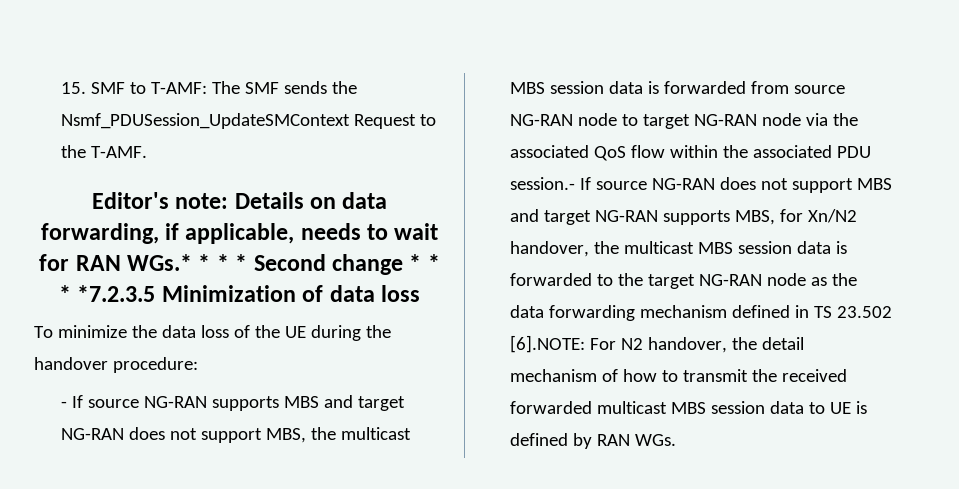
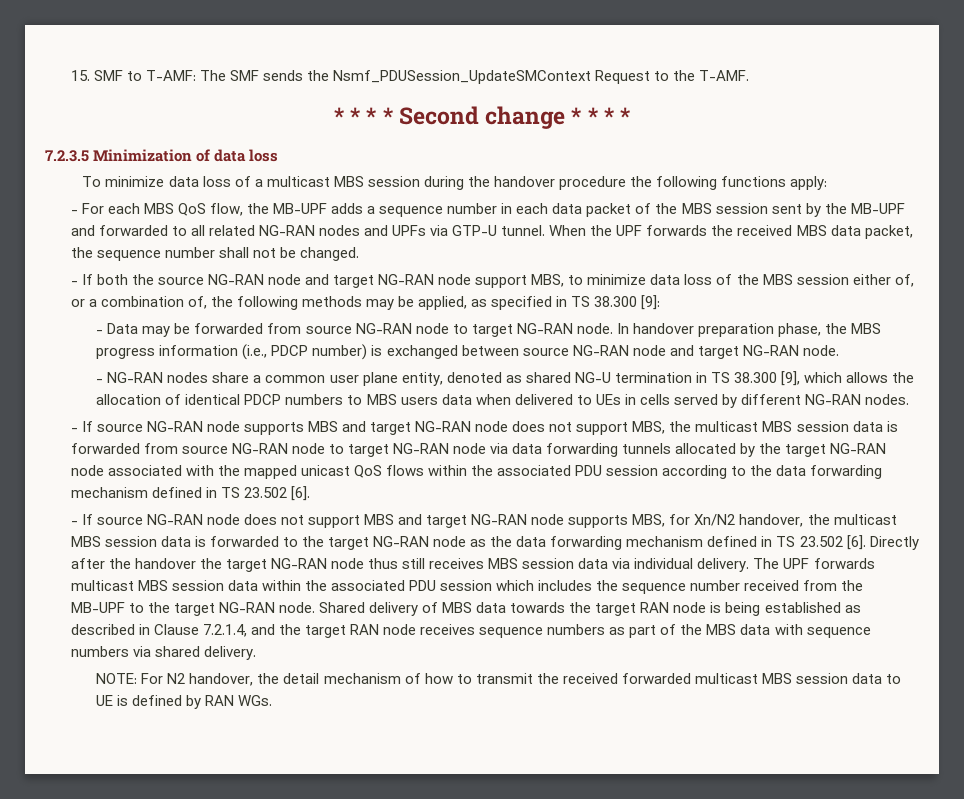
- Editor's note: Details on data forwarding, if applicable, needs to wait for RAN WGs.* * * * Second change * * * *7.2.3.5 Minimization of data loss
+ * * * * Second change * * * *
+ 7.2.3.5 Minimization of data loss
- To minimize the data loss of the UE during the handover procedure:
- - If source NG-RAN supports MBS and target NG-RAN does not support MBS, the multicast MBS session data is forwarded from source NG-RAN node to target NG-RAN node via the associated QoS flow within the associated PDU session.- If source NG-RAN does not support MBS and target NG-RAN supports MBS, for Xn/N2 handover, the multicast MBS session data is forwarded to the target NG-RAN node as the data forwarding mechanism defined in TS 23.502 [6].NOTE:
+ To minimize data loss of a multicast MBS session during the handover procedure the following functions apply:
+ - For each MBS QoS flow, the MB-UPF adds a sequence number in each data packet of the MBS session sent by the MB-UPF and forwarded to all related NG-RAN nodes and UPFs via GTP-U tunnel. When the UPF forwards the received MBS data packet, the sequence number shall not be changed.
+ - If both the source NG-RAN node and target NG-RAN node support MBS, to minimize data loss of the MBS session either of, or a combination of, the following methods may be applied, as specified in TS 38.300 [9]:
+ - Data may be forwarded from source NG-RAN node to target NG-RAN node. In handover preparation phase, the MBS progress information (i.e., PDCP number) is exchanged between source NG-RAN node and target NG-RAN node.
+ - NG-RAN nodes share a common user plane entity, denoted as shared NG-U termination in TS 38.300 [9], which allows the allocation of identical PDCP numbers to MBS users data when delivered to UEs in cells served by different NG-RAN nodes.
+ - If source NG-RAN node supports MBS and target NG-RAN node does not support MBS, the multicast MBS session data is forwarded from source NG-RAN node to target NG-RAN node via data forwarding tunnels allocated by the target NG-RAN node associated with the mapped unicast QoS flows within the associated PDU session according to the data forwarding mechanism defined in TS 23.502 [6].
+ - If source NG-RAN node does not support MBS and target NG-RAN node supports MBS, for Xn/N2 handover, the multicast MBS session data is forwarded to the target NG-RAN node as the data forwarding mechanism defined in TS 23.502 [6]. Directly after the handover the target NG-RAN node thus still receives MBS session data via individual delivery. The UPF forwards multicast MBS session data within the associated PDU session which includes the sequence number received from the MB-UPF to the target NG-RAN node. Shared delivery of MBS data towards the target RAN node is being established as described in Clause 7.2.1.4, and the target RAN node receives sequence numbers as part of the MBS data with sequence numbers via shared delivery.
+ NOTE:

